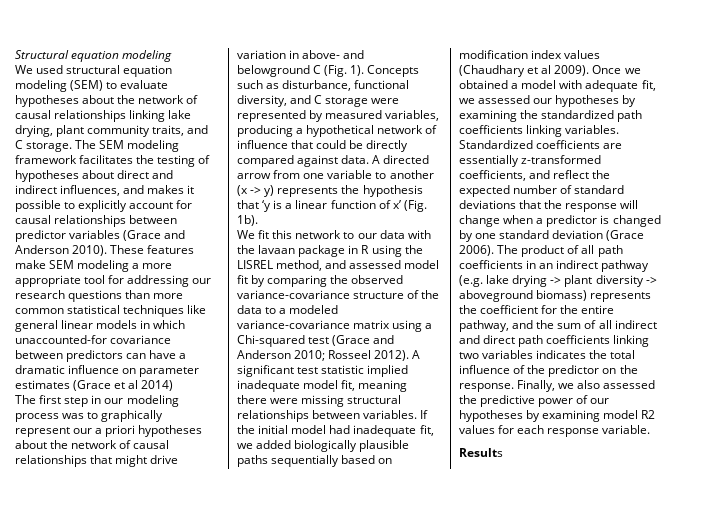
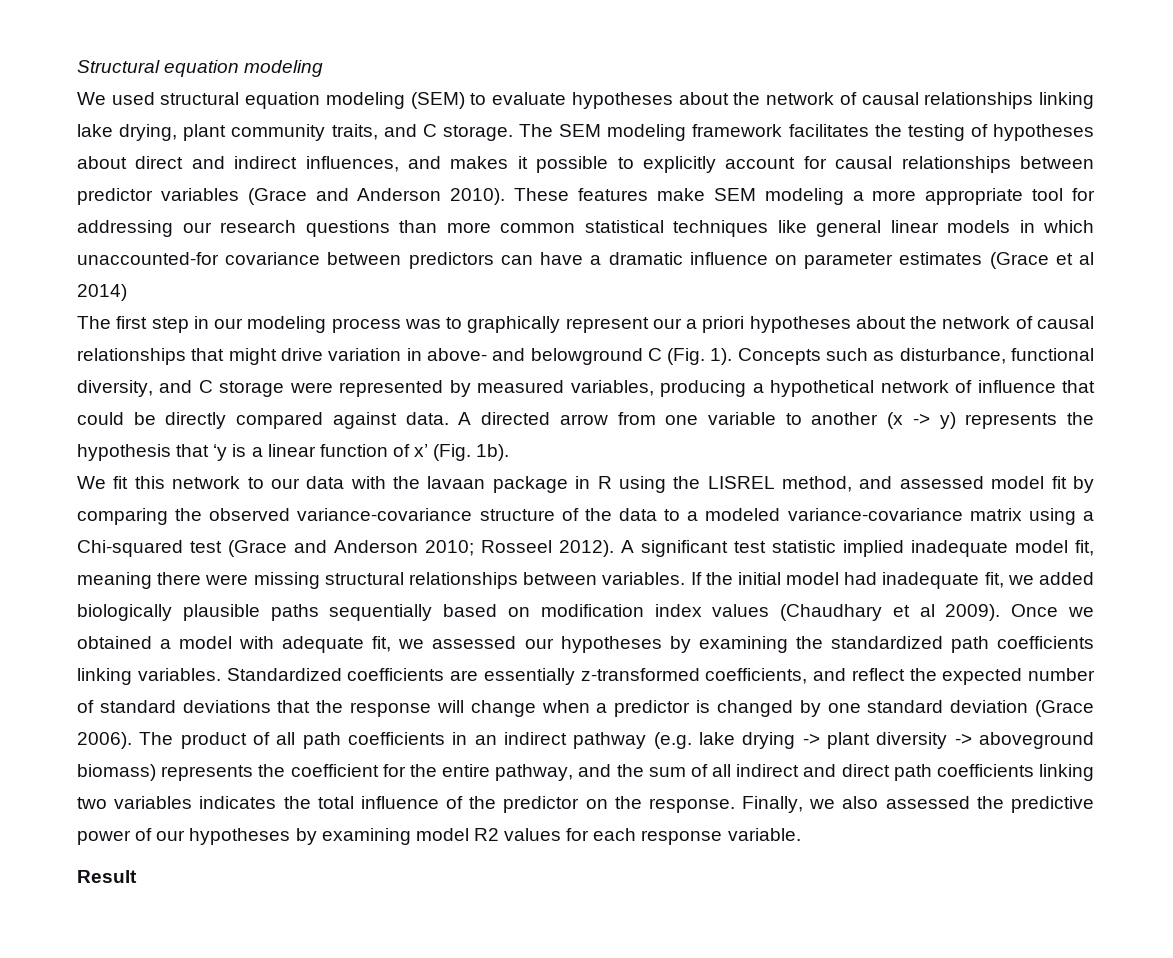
- Results
+ Result

